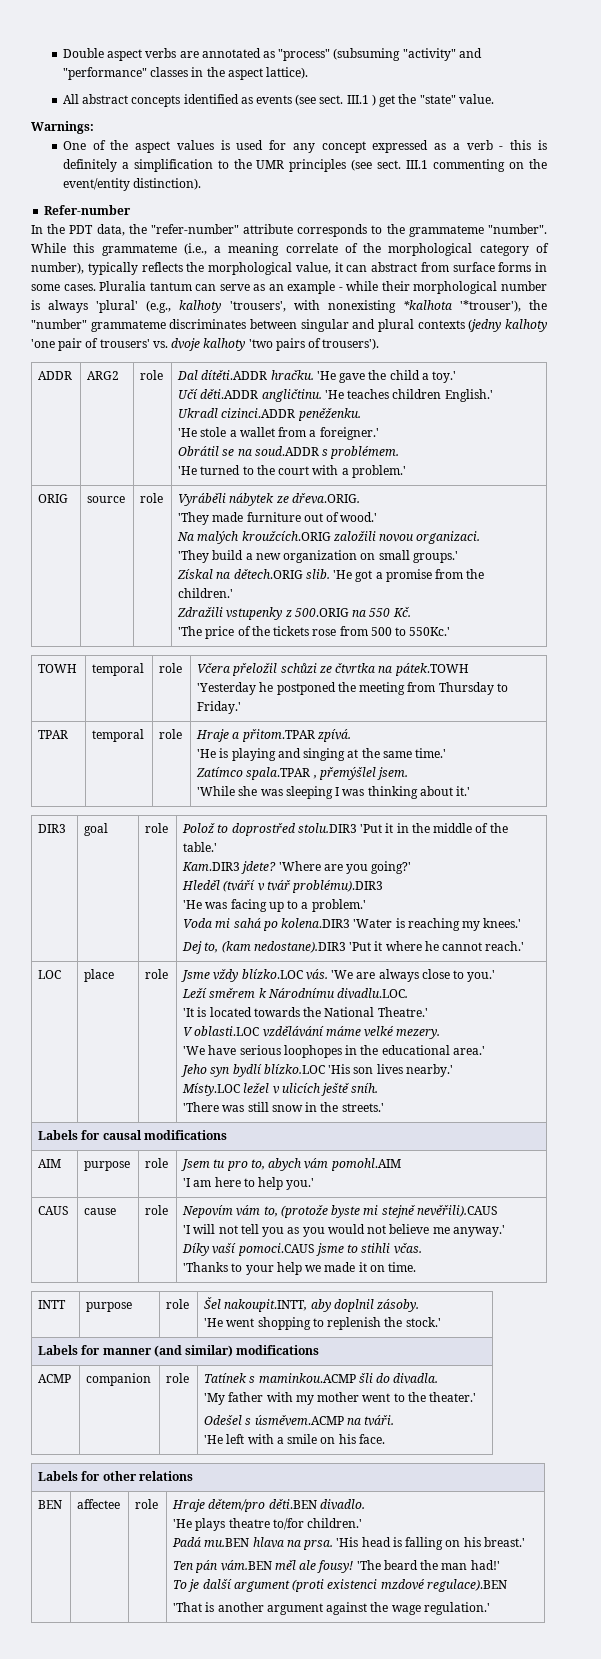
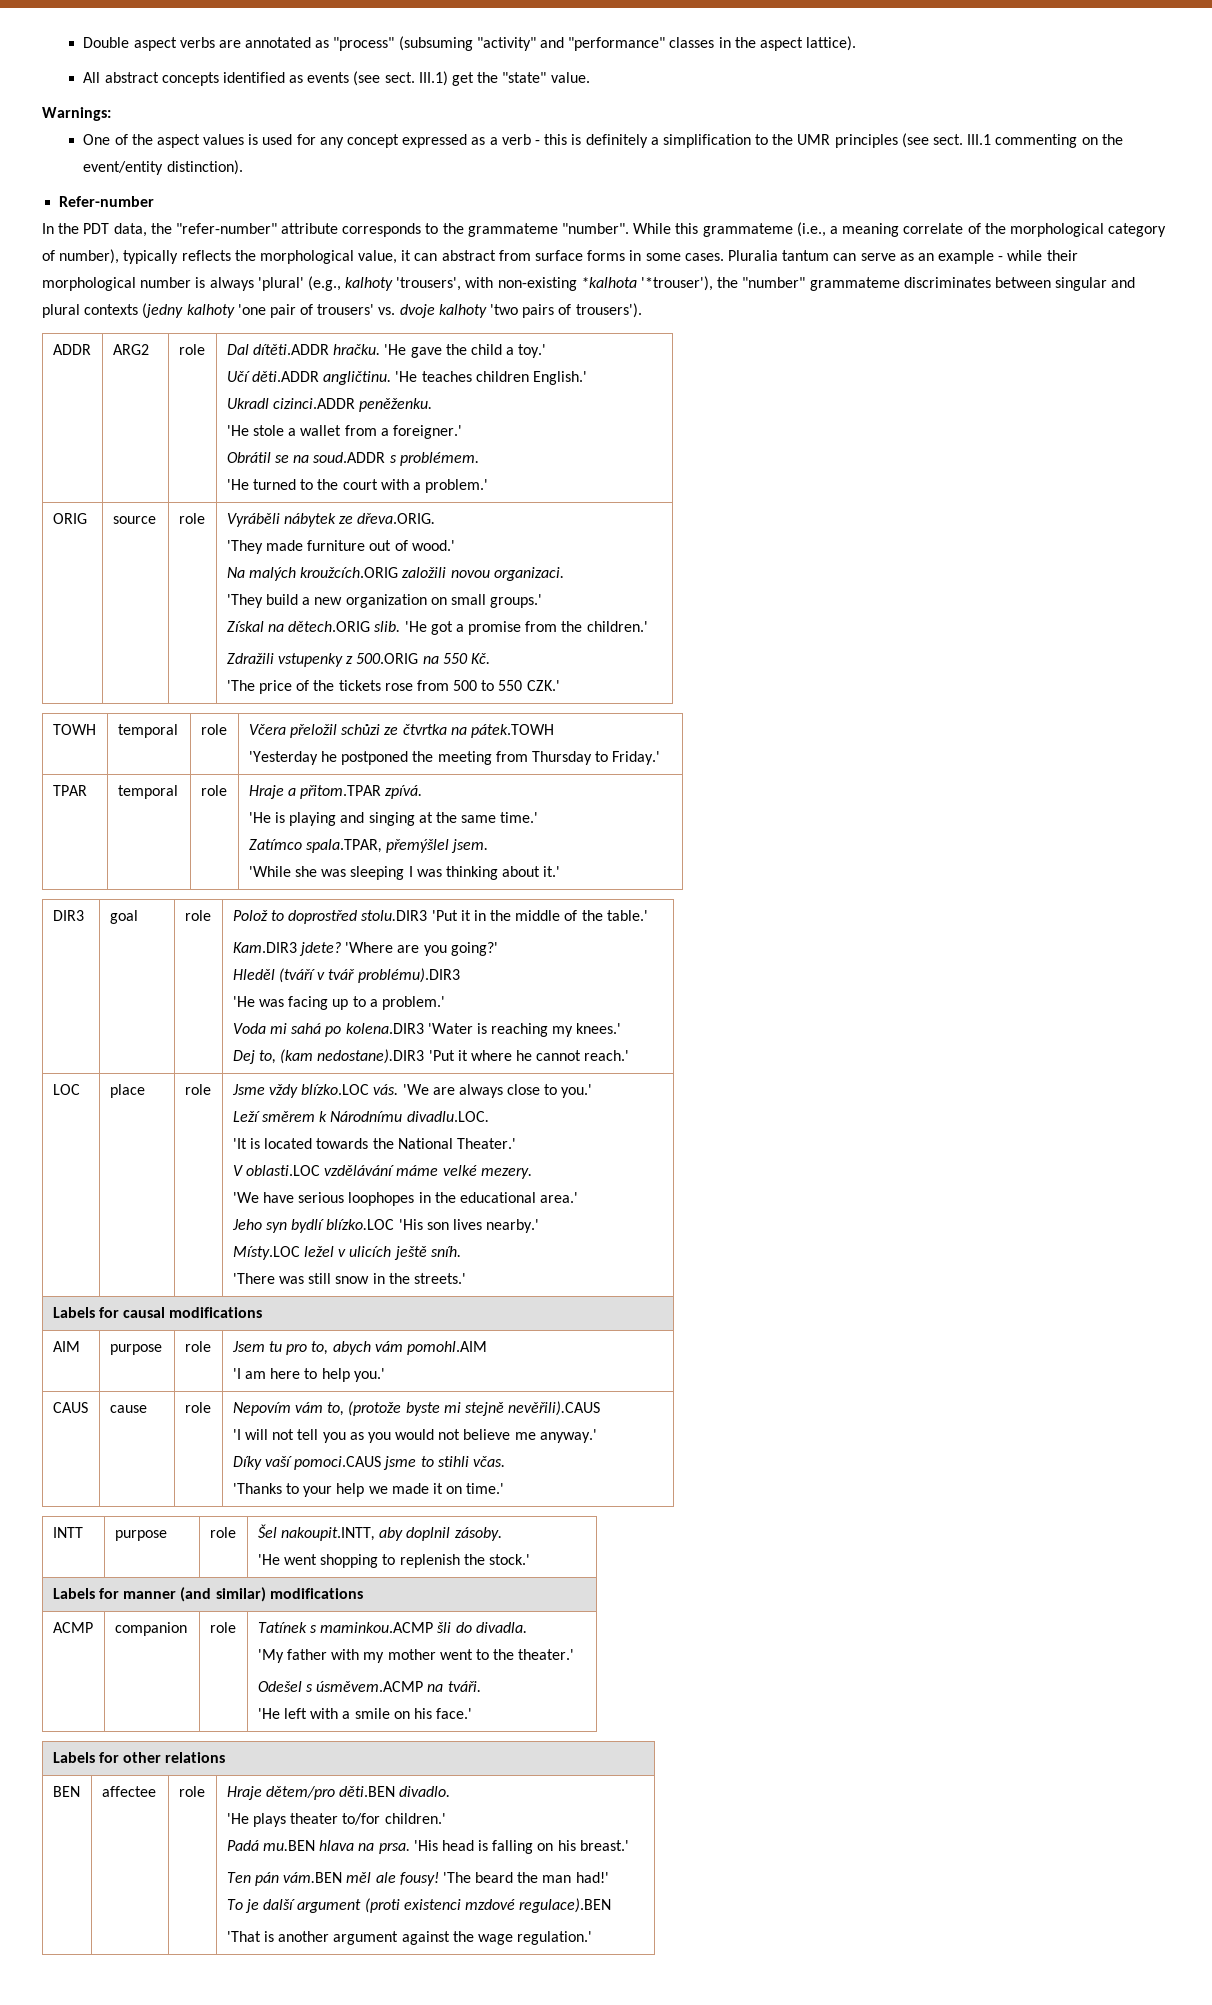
- All abstract concepts identified as events (see sect. III.1 ) get the "state" value.
+ All abstract concepts identified as events (see sect. III.1) get the "state" value.
- Pluralia tantum can serve as an example - while their morphological number is always 'plural' (e.g., kalhoty 'trousers', with nonexisting *kalhota '*trouser'), the "number" grammateme discriminates between singular and plural contexts (jedny kalhoty 'one pair of trousers' vs. dvoje kalhoty 'two pairs of trousers').
+ Pluralia tantum can serve as an example - while their morphological number is always 'plural' (e.g., kalhoty 'trousers', with non-existing *kalhota '*trouser'), the "number" grammateme discriminates between singular and plural contexts (jedny kalhoty 'one pair of trousers' vs. dvoje kalhoty 'two pairs of trousers').
- 'The price of the tickets rose from 500 to 550Kc.'
+ 'The price of the tickets rose from 500 to 550 CZK.'
  TPAR | temporal | role | Hraje a přitom.TPAR zpívá.
  'He is playing and singing at the same time.'
- Zatímco spala.TPAR , přemýšlel jsem.
+ Zatímco spala.TPAR, přemýšlel jsem.
- 'It is located towards the National Theatre.'
+ 'It is located towards the National Theater.'
  CAUS | cause | role | Nepovím vám to, (protože byste mi stejně nevěřili).CAUS
  'I will not tell you as you would not believe me anyway.'
  Díky vaší pomoci.CAUS jsme to stihli včas.
- 'Thanks to your help we made it on time.
+ 'Thanks to your help we made it on time.'
  ACMP | companion | role | Tatínek s maminkou.ACMP šli do divadla.
  'My father with my mother went to the theater.'
  Odešel s úsměvem.ACMP na tváři.
- 'He left with a smile on his face.
+ 'He left with a smile on his face.'
- 'He plays theatre to/for children.'
+ 'He plays theater to/for children.'

